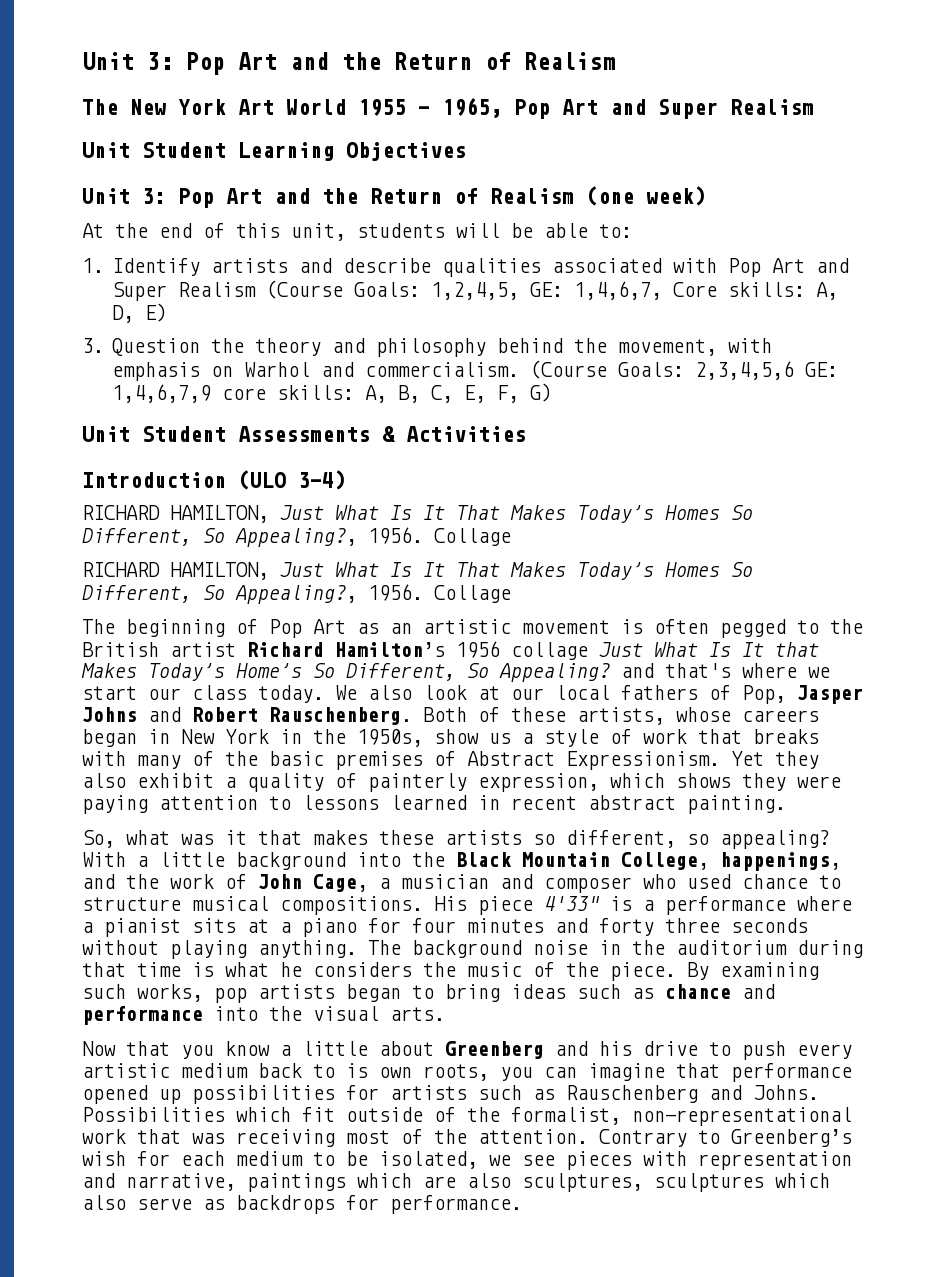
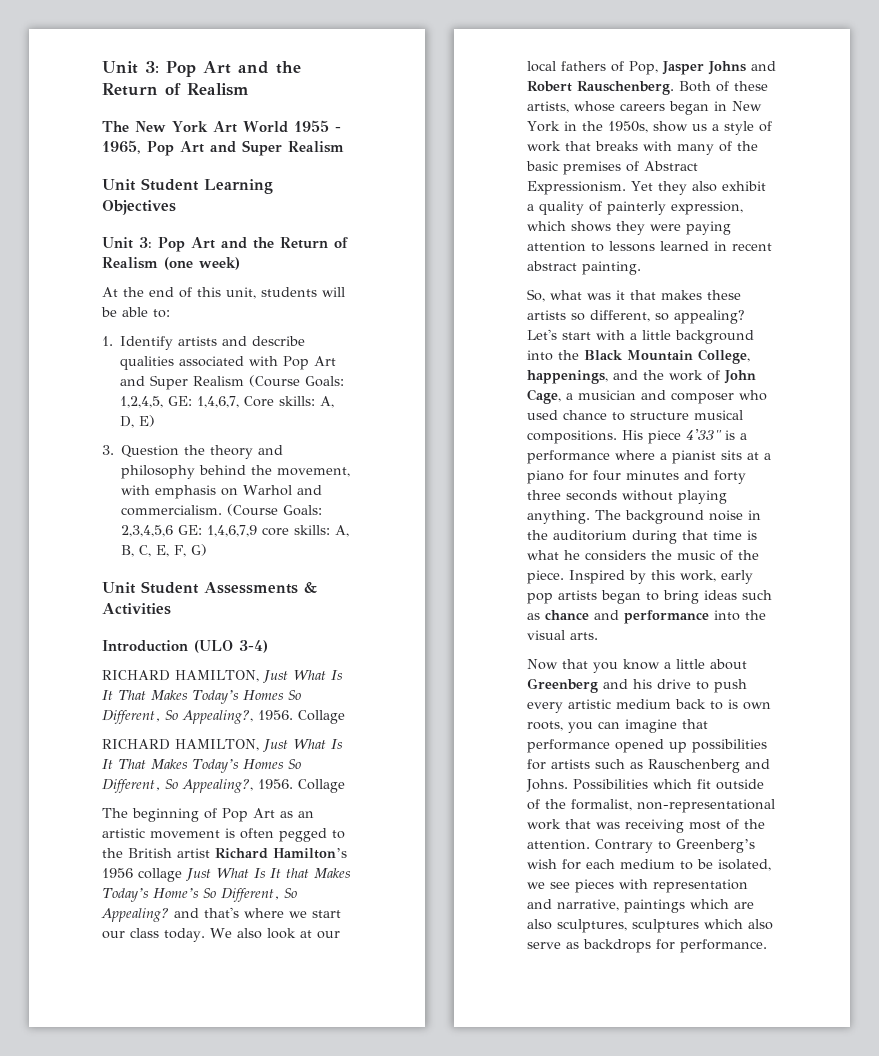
- With a little background into the Black Mountain College, happenings, and the work of John Cage, a musician and composer who used chance to structure musical compositions.
+ Let's start with a little background into the Black Mountain College, happenings, and the work of John Cage, a musician and composer who used chance to structure musical compositions.
- By examining such works, pop artists began to bring ideas such as chance and performance into the visual arts.
+ Inspired by this work, early pop artists began to bring ideas such as chance and performance into the visual arts.

